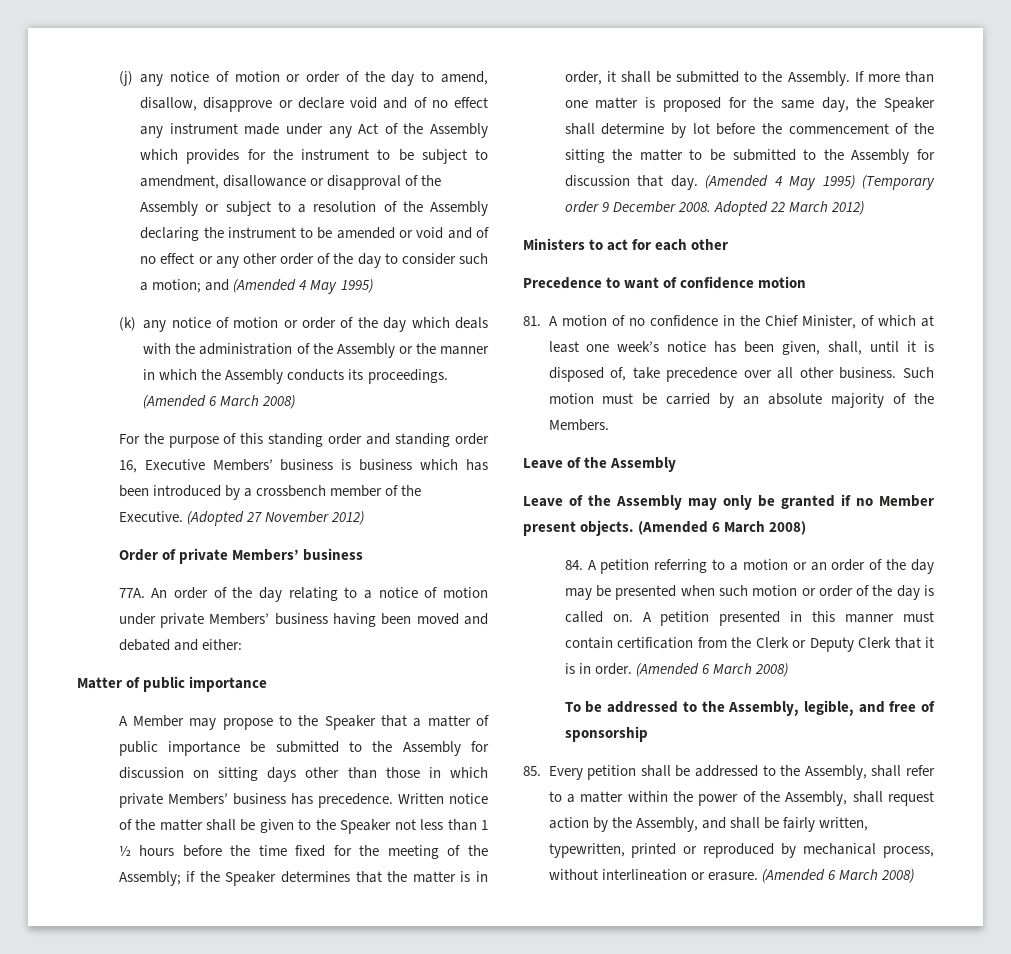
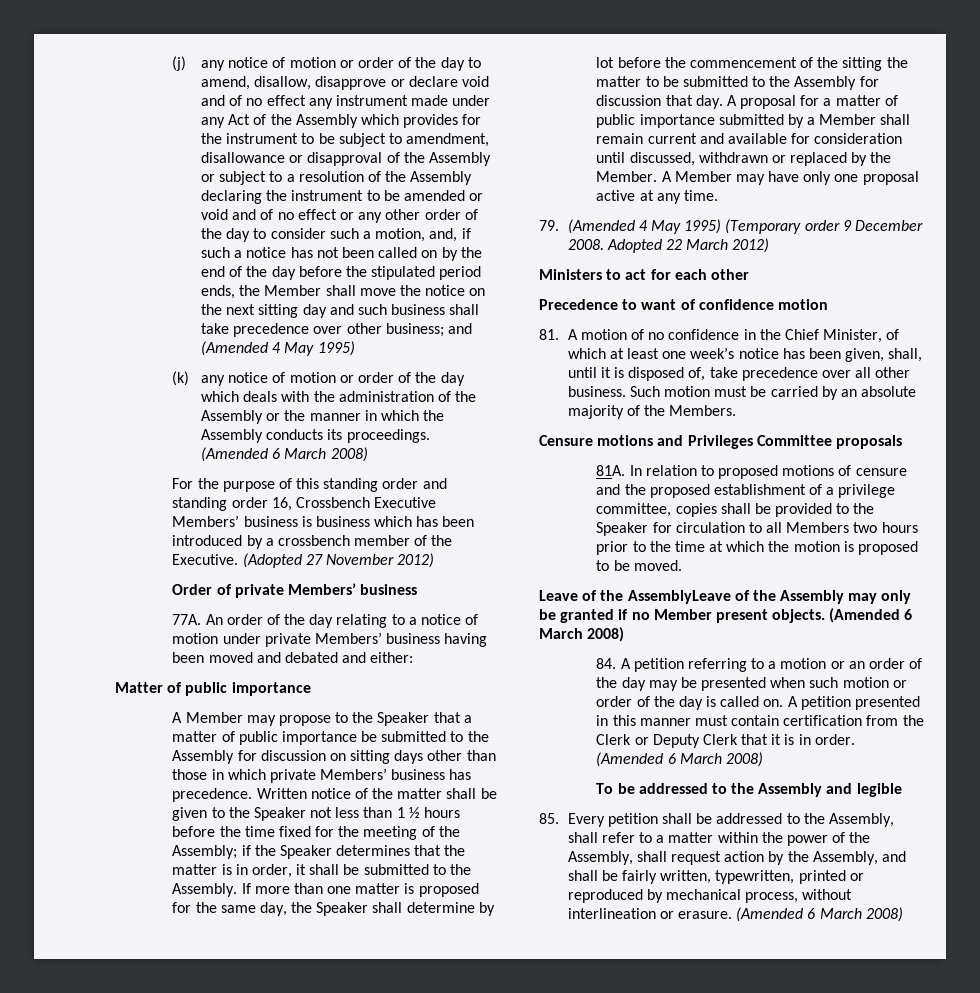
- (j) any notice of motion or order of the day to amend, disallow, disapprove or declare void and of no effect any instrument made under any Act of the Assembly which provides for the instrument to be subject to amendment, disallowance or disapproval of the Assembly or subject to a resolution of the Assembly declaring the instrument to be amended or void and of no effect or any other order of the day to consider such a motion;
+ (j) any notice of motion or order of the day to amend, disallow, disapprove or declare void and of no effect any instrument made under any Act of the Assembly which provides for the instrument to be subject to amendment, disallowance or disapproval of the Assembly or subject to a resolution of the Assembly declaring the instrument to be amended or void and of no effect or any other order of the day to consider such a motion, and, if such a notice has not been called on by the end of the day before the stipulated period ends, the Member shall move the notice on the next sitting day and such business shall take precedence over other business;
- For the purpose of this standing order and standing order 16, Executive Members’ business is business which has been introduced by a crossbench member of the Executive.
+ For the purpose of this standing order and standing order 16, Crossbench Executive Members’ business is business which has been introduced by a crossbench member of the Executive.
- (Amended 4 May 1995) (Temporary order 9 December 2008.
+ A proposal for a matter of public importance submitted by a Member shall remain current and available for consideration until discussed, withdrawn or replaced by the Member. A Member may have only one proposal active at any time.
+ 79. (Amended 4 May 1995) (Temporary order 9 December 2008.
  Such motion must be carried by an absolute majority of the Members.
- Leave of the Assembly
- Leave of the Assembly may only be granted if no Member present objects.
+ Censure motions and Privileges Committee proposals
+ 81A. In relation to proposed motions of censure and the proposed establishment of a privilege committee, copies shall be provided to the Speaker for circulation to all Members two hours prior to the time at which the motion is proposed to be moved.
+ Leave of the AssemblyLeave of the Assembly may only be granted if no Member present objects.
- To be addressed to the Assembly, legible, and free of sponsorship
+ To be addressed to the Assembly and legible

